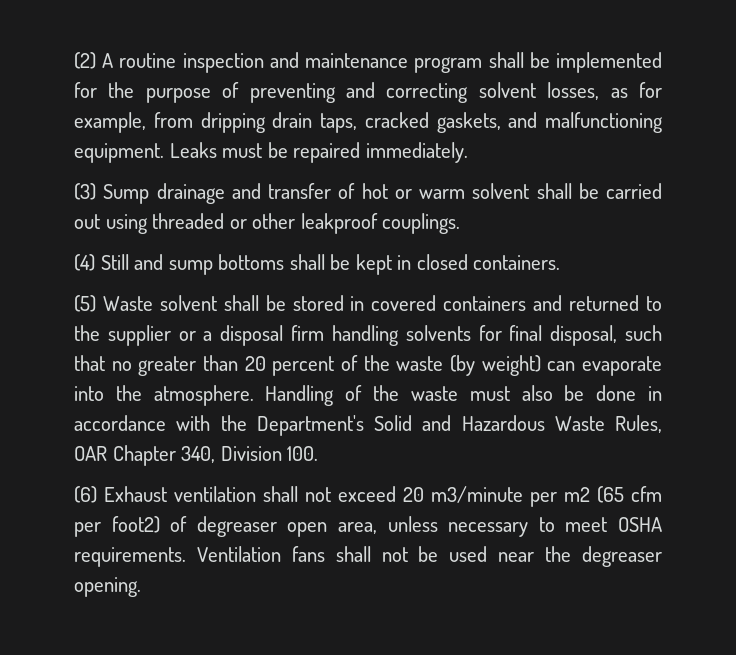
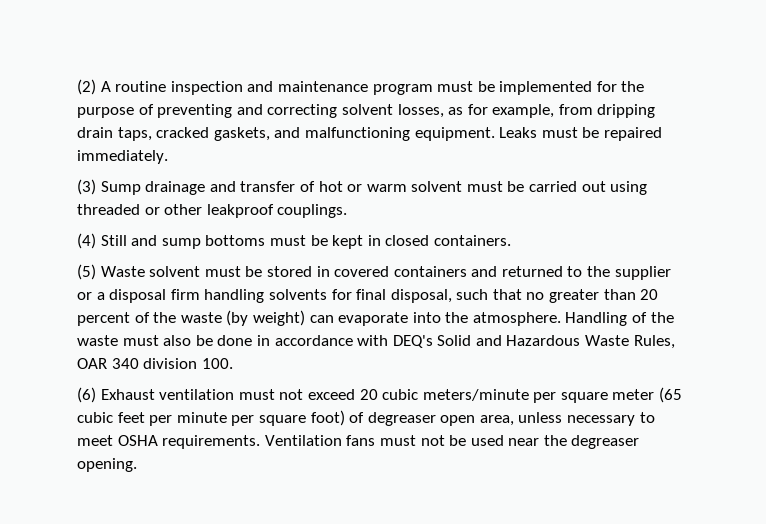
- (2) A routine inspection and maintenance program shall be implemented for the purpose of preventing and correcting solvent losses, as for example, from dripping drain taps, cracked gaskets, and malfunctioning equipment.
+ (2) A routine inspection and maintenance program must be implemented for the purpose of preventing and correcting solvent losses, as for example, from dripping drain taps, cracked gaskets, and malfunctioning equipment.
- (3) Sump drainage and transfer of hot or warm solvent shall be carried out using threaded or other leakproof couplings.
+ (3) Sump drainage and transfer of hot or warm solvent must be carried out using threaded or other leakproof couplings.
- (4) Still and sump bottoms shall be kept in closed containers.
+ (4) Still and sump bottoms must be kept in closed containers.
- (5) Waste solvent shall be stored in covered containers and returned to the supplier or a disposal firm handling solvents for final disposal, such that no greater than 20 percent of the waste (by weight) can evaporate into the atmosphere.
+ (5) Waste solvent must be stored in covered containers and returned to the supplier or a disposal firm handling solvents for final disposal, such that no greater than 20 percent of the waste (by weight) can evaporate into the atmosphere.
- Handling of the waste must also be done in accordance with the Department's Solid and Hazardous Waste Rules, OAR Chapter 340, Division 100.
+ Handling of the waste must also be done in accordance with DEQ's Solid and Hazardous Waste Rules, OAR 340 division 100.
- (6) Exhaust ventilation shall not exceed 20 m3/minute per m2 (65 cfm per foot2) of degreaser open area, unless necessary to meet OSHA requirements.
+ (6) Exhaust ventilation must not exceed 20 cubic meters/minute per square meter (65 cubic feet per minute per square foot) of degreaser open area, unless necessary to meet OSHA requirements.
- Ventilation fans shall not be used near the degreaser opening.
+ Ventilation fans must not be used near the degreaser opening.

